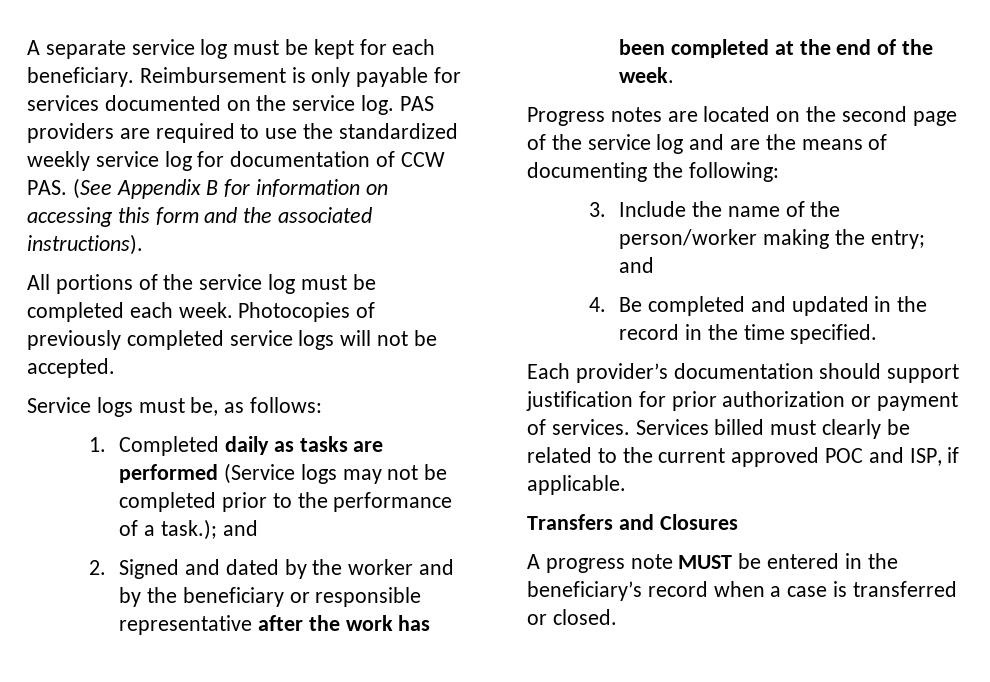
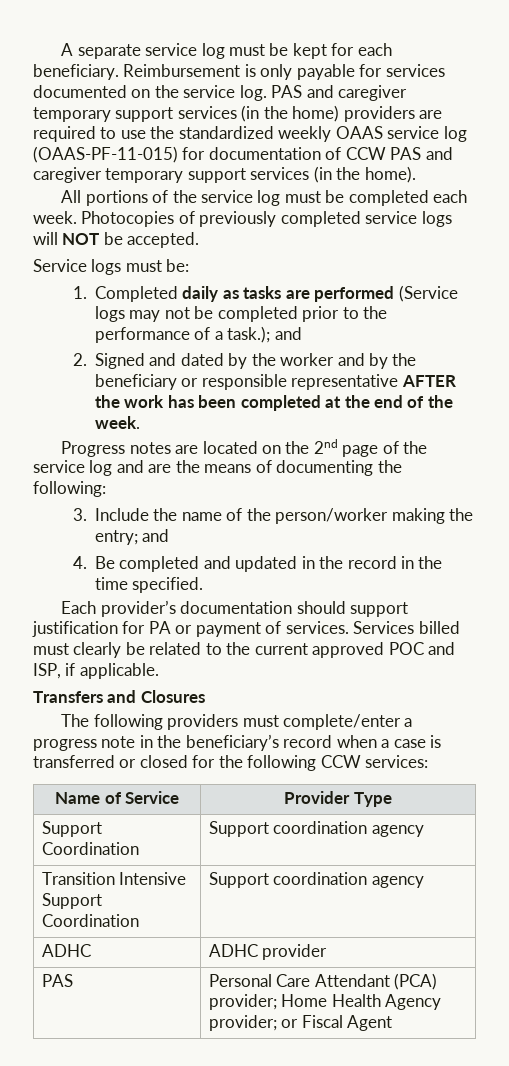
- PAS providers are required to use the standardized weekly service log for documentation of CCW PAS. (See Appendix B for information on accessing this form and the associated instructions).
+ PAS and caregiver temporary support services (in the home) providers are required to use the standardized weekly OAAS service log (OAAS-PF-11-015) for documentation of CCW PAS and caregiver temporary support services (in the home).
- Photocopies of previously completed service logs will not be accepted.
+ Photocopies of previously completed service logs will NOT be accepted.
- Service logs must be, as follows:
+ Service logs must be:
- 2. Signed and dated by the worker and by the beneficiary or responsible representative after the work has been completed at the end of the week.
+ 2. Signed and dated by the worker and by the beneficiary or responsible representative AFTER the work has been completed at the end of the week.
- Progress notes are located on the second page of the service log and are the means of documenting the following:
+ Progress notes are located on the 2nd page of the service log and are the means of documenting the following:
- Each provider’s documentation should support justification for prior authorization or payment of services.
+ Each provider’s documentation should support justification for PA or payment of services.
- A progress note MUST be entered in the beneficiary’s record when a case is transferred or closed.
+ The following providers must complete/enter a progress note in the beneficiary’s record when a case is transferred or closed for the following CCW services:
+ Name of Service | Provider Type
+ Support Coordination | Support coordination agency
+ Transition Intensive Support Coordination | Support coordination agency
+ ADHC | ADHC provider
+ PAS | Personal Care Attendant (PCA) provider; Home Health Agency provider; or Fiscal Agent

